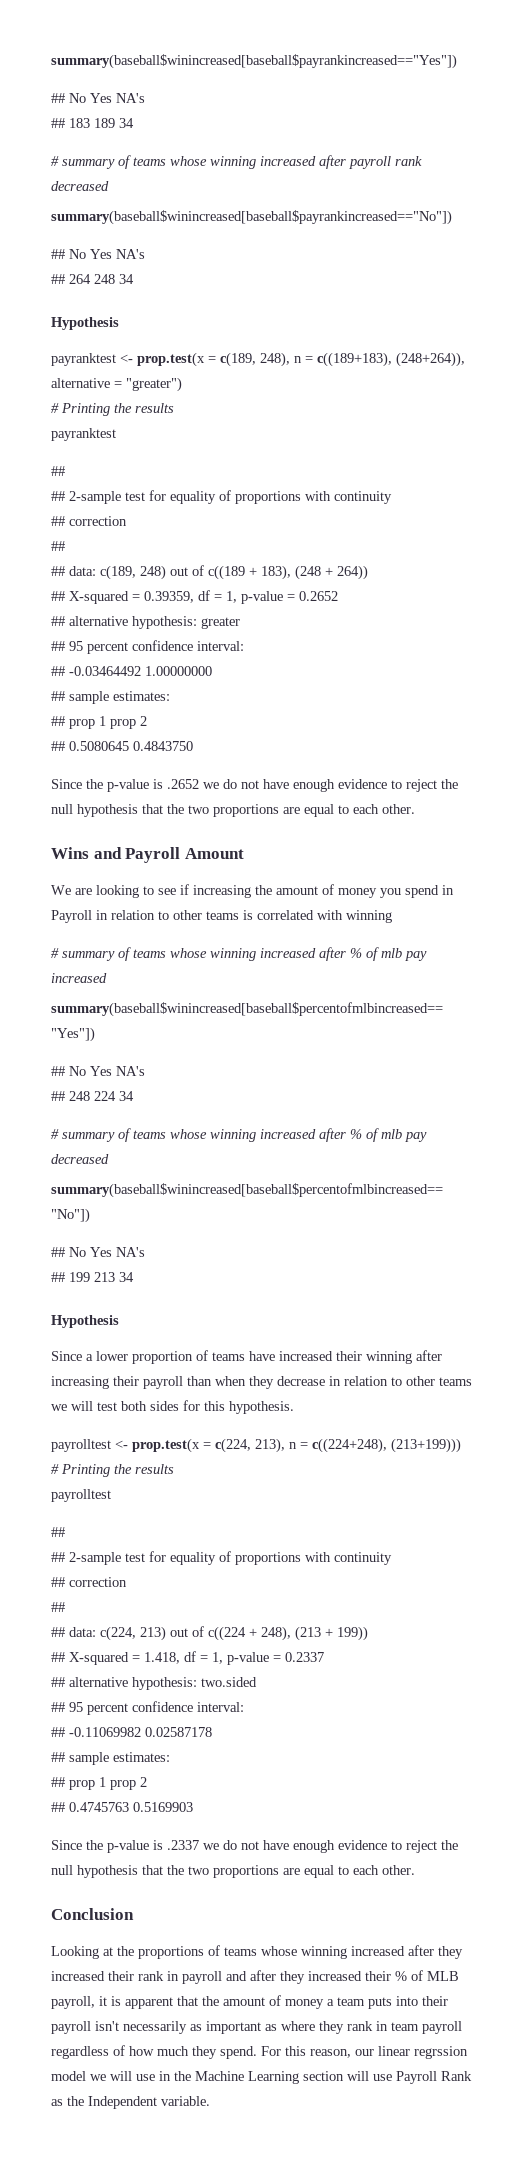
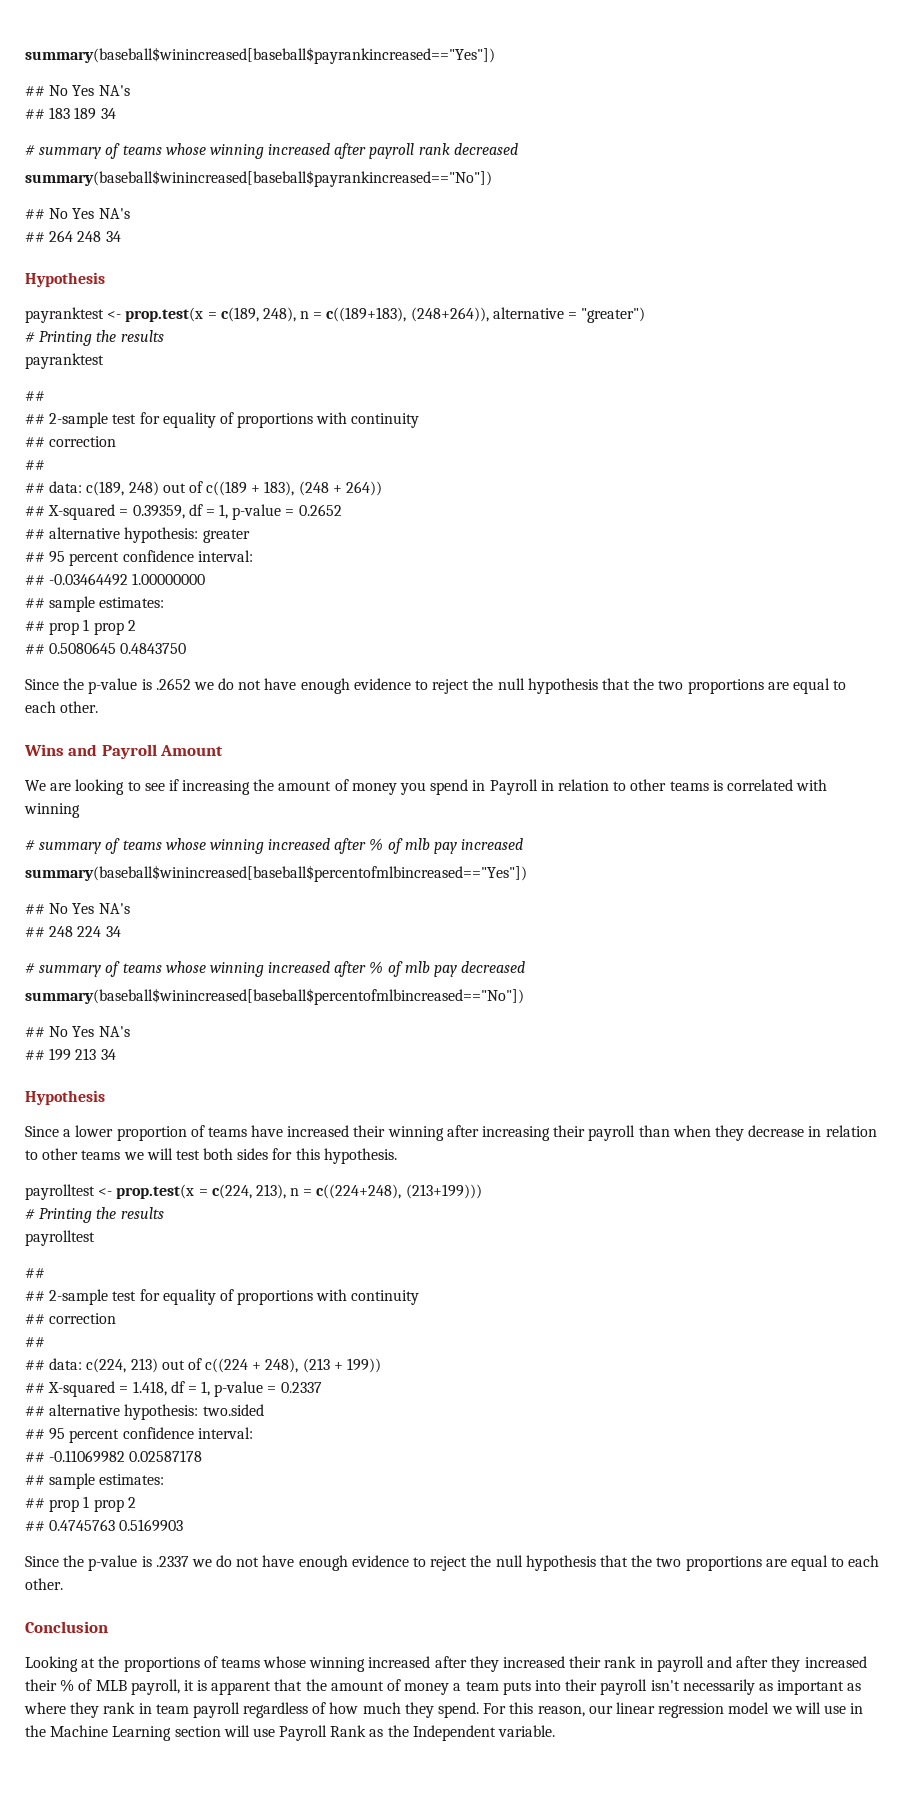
- For this reason, our linear regrssion model we will use in the Machine Learning section will use Payroll Rank as the Independent variable.
+ For this reason, our linear regression model we will use in the Machine Learning section will use Payroll Rank as the Independent variable.

